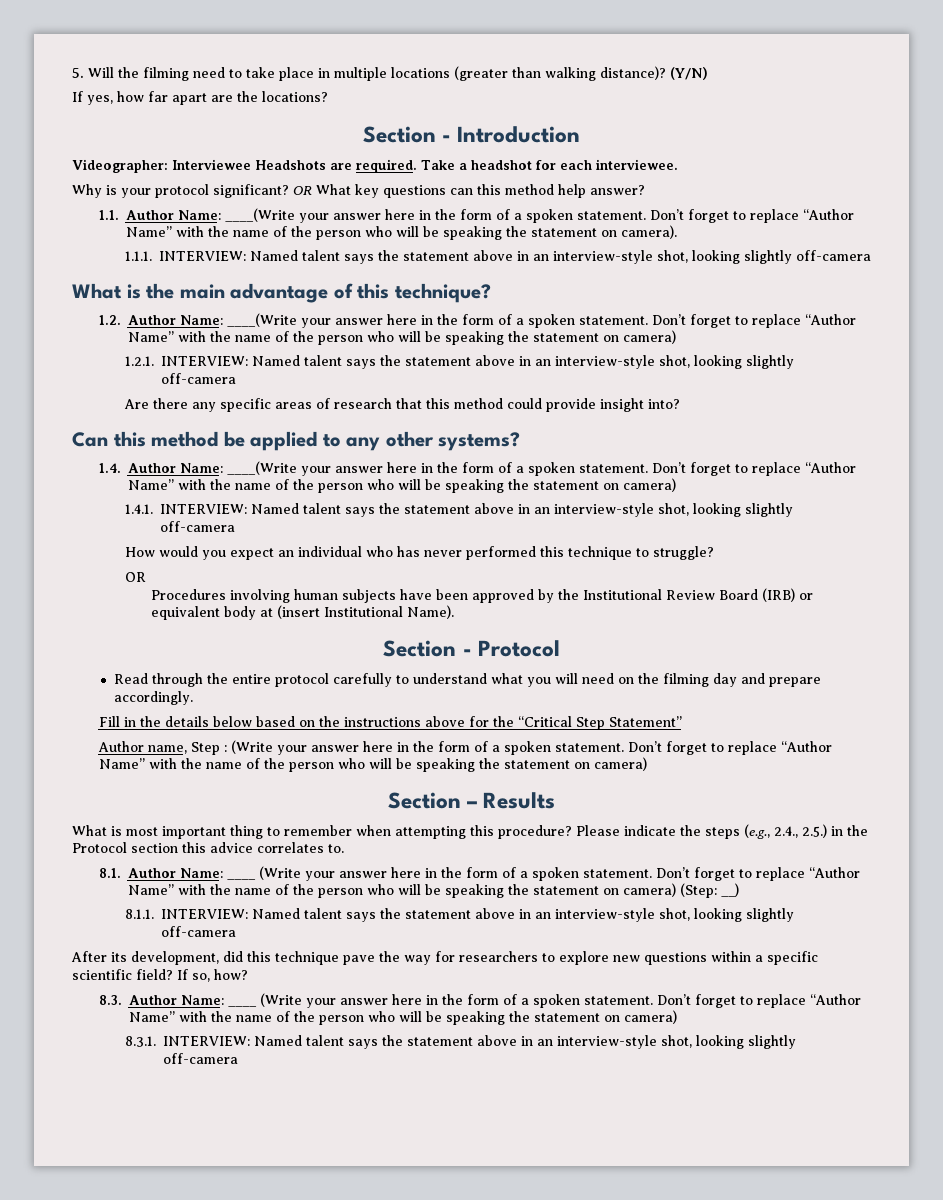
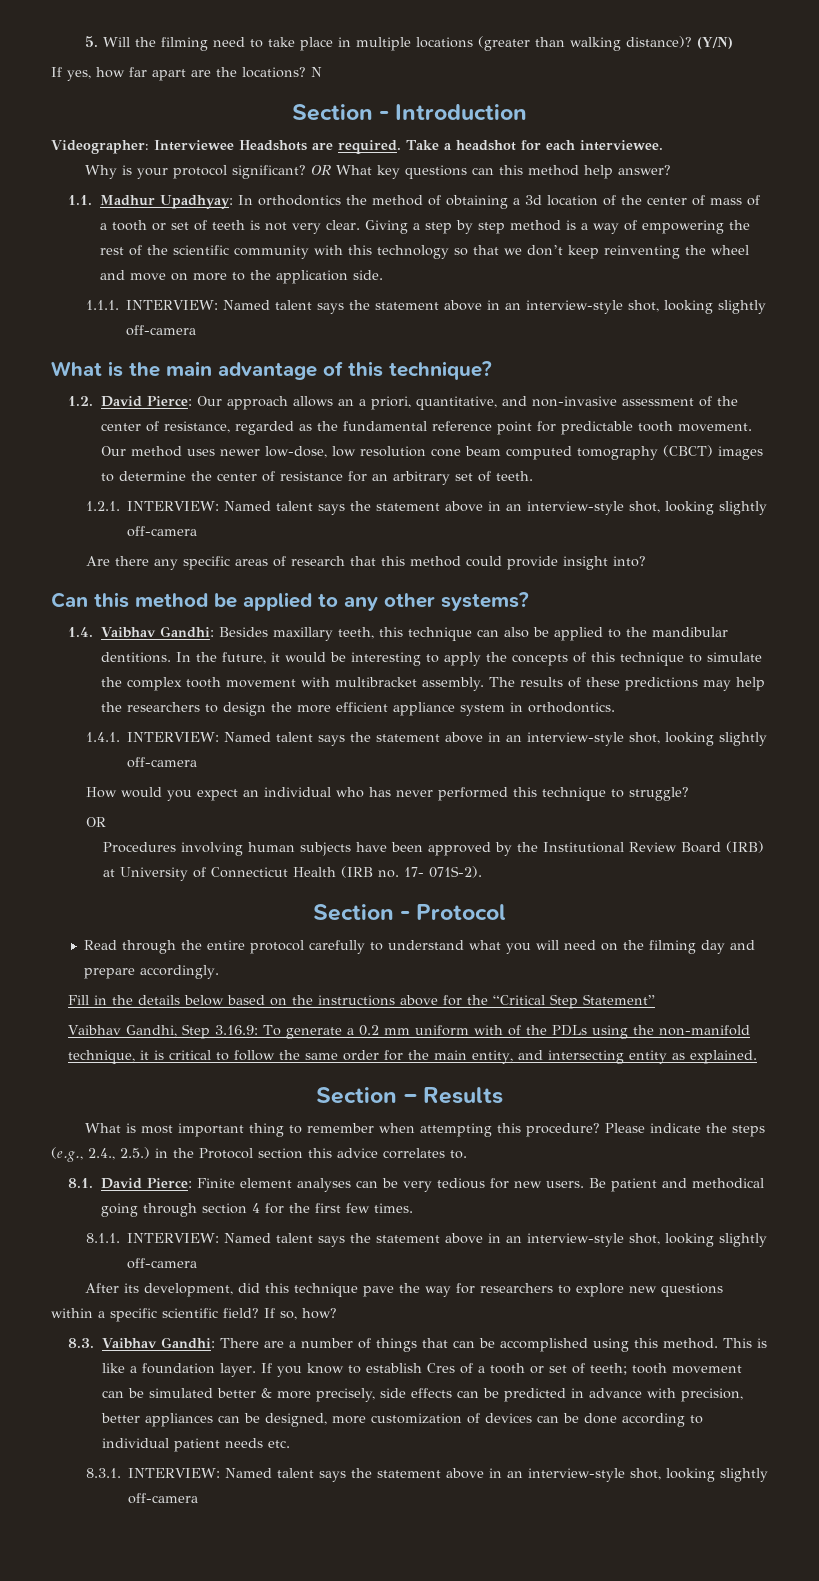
+ N
- 1.1. Author Name: ____(Write your answer here in the form of a spoken statement. Don’t forget to replace “Author Name” with the name of the person who will be speaking the statement on camera).
+ 1.1. Madhur Upadhyay: In orthodontics the method of obtaining a 3d location of the center of mass of a tooth or set of teeth is not very clear. Giving a step by step method is a way of empowering the rest of the scientific community with this technology so that we don’t keep reinventing the wheel and move on more to the application side.
- 1.2. Author Name: ____(Write your answer here in the form of a spoken statement. Don’t forget to replace “Author Name” with the name of the person who will be speaking the statement on camera)
+ 1.2. David Pierce: Our approach allows an a priori, quantitative, and non-invasive assessment of the center of resistance, regarded as the fundamental reference point for predictable tooth movement. Our method uses newer low-dose, low resolution cone beam computed tomography (CBCT) images to determine the center of resistance for an arbitrary set of teeth.
- 1.4. Author Name: ____(Write your answer here in the form of a spoken statement. Don’t forget to replace “Author Name” with the name of the person who will be speaking the statement on camera)
+ 1.4. Vaibhav Gandhi: Besides maxillary teeth, this technique can also be applied to the mandibular dentitions. In the future, it would be interesting to apply the concepts of this technique to simulate the complex tooth movement with multibracket assembly. The results of these predictions may help the researchers to design the more efficient appliance system in orthodontics.
- Procedures involving human subjects have been approved by the Institutional Review Board (IRB) or equivalent body at (insert Institutional Name).
+ Procedures involving human subjects have been approved by the Institutional Review Board (IRB) at University of Connecticut Health (IRB no. 17- 071S-2).
- Author name, Step : (Write your answer here in the form of a spoken statement. Don’t forget to replace “Author Name” with the name of the person who will be speaking the statement on camera)
+ Vaibhav Gandhi, Step 3.16.9: To generate a 0.2 mm uniform with of the PDLs using the non-manifold technique, it is critical to follow the same order for the main entity, and intersecting entity as explained.
- 8.1. Author Name: ____ (Write your answer here in the form of a spoken statement. Don’t forget to replace “Author Name” with the name of the person who will be speaking the statement on camera) (Step: __)
+ 8.1. David Pierce: Finite element analyses can be very tedious for new users. Be patient and methodical going through section 4 for the first few times.
- 8.3. Author Name: ____ (Write your answer here in the form of a spoken statement. Don’t forget to replace “Author Name” with the name of the person who will be speaking the statement on camera)
+ 8.3. Vaibhav Gandhi: There are a number of things that can be accomplished using this method. This is like a foundation layer. If you know to establish Cres of a tooth or set of teeth; tooth movement can be simulated better & more precisely, side effects can be predicted in advance with precision, better appliances can be designed, more customization of devices can be done according to individual patient needs etc.

